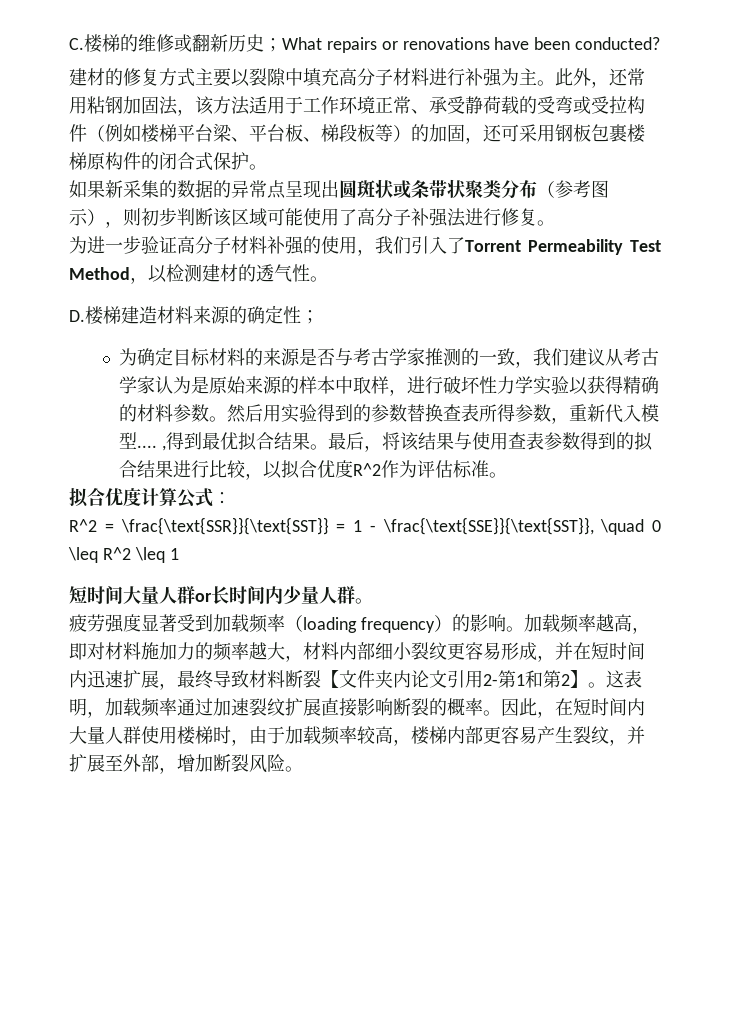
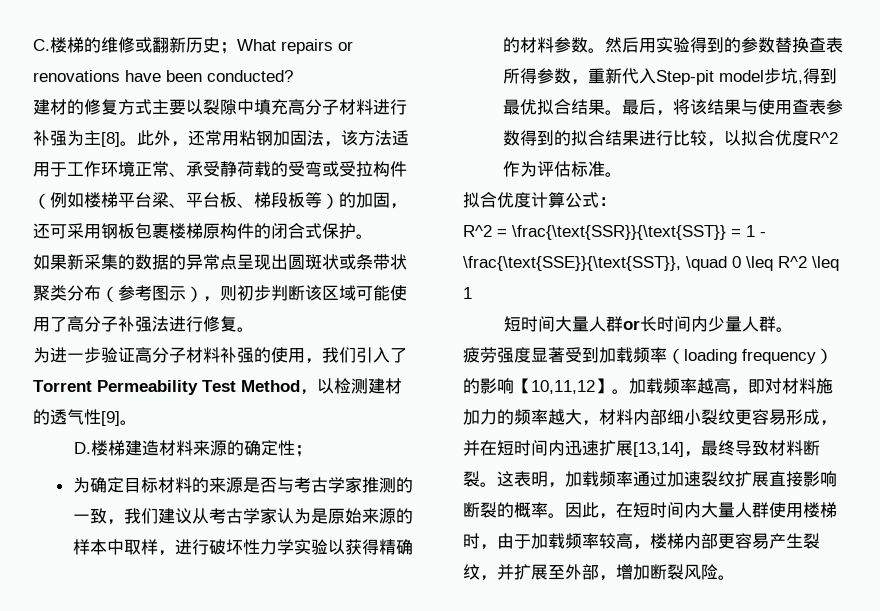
- 建材的修复方式主要以裂隙中填充高分子材料进行补强为主。
+ 建材的修复方式主要以裂隙中填充高分子材料进行补强为主[8]。
- 为进一步验证高分子材料补强的使用，我们引入了Torrent Permeability Test Method，以检测建材的透气性。
+ 为进一步验证高分子材料补强的使用，我们引入了Torrent Permeability Test Method，以检测建材的透气性[9]。
- 然后用实验得到的参数替换查表所得参数，重新代入模型.... ,得到最优拟合结果。
+ 然后用实验得到的参数替换查表所得参数，重新代入Step-pit model步坑,得到最优拟合结果。
- 疲劳强度显著受到加载频率（loading frequency）的影响。
+ 疲劳强度显著受到加载频率（loading frequency）的影响【10,11,12】。
- 加载频率越高，即对材料施加力的频率越大，材料内部细小裂纹更容易形成，并在短时间内迅速扩展，最终导致材料断裂【文件夹内论文引用2-第1和第2】。
+ 加载频率越高，即对材料施加力的频率越大，材料内部细小裂纹更容易形成，并在短时间内迅速扩展[13,14]，最终导致材料断裂。

